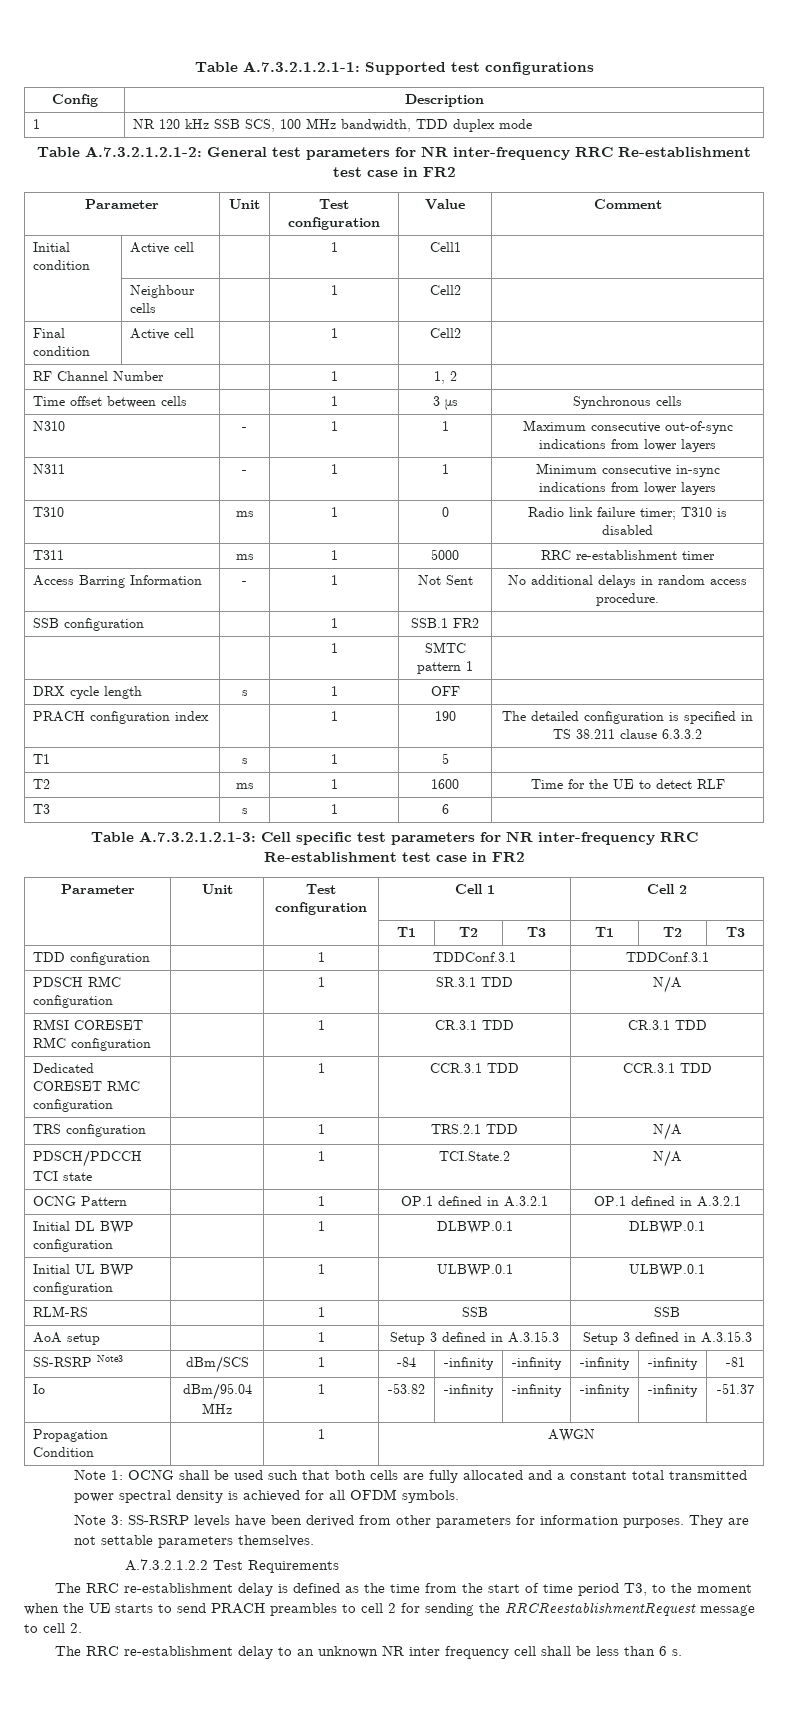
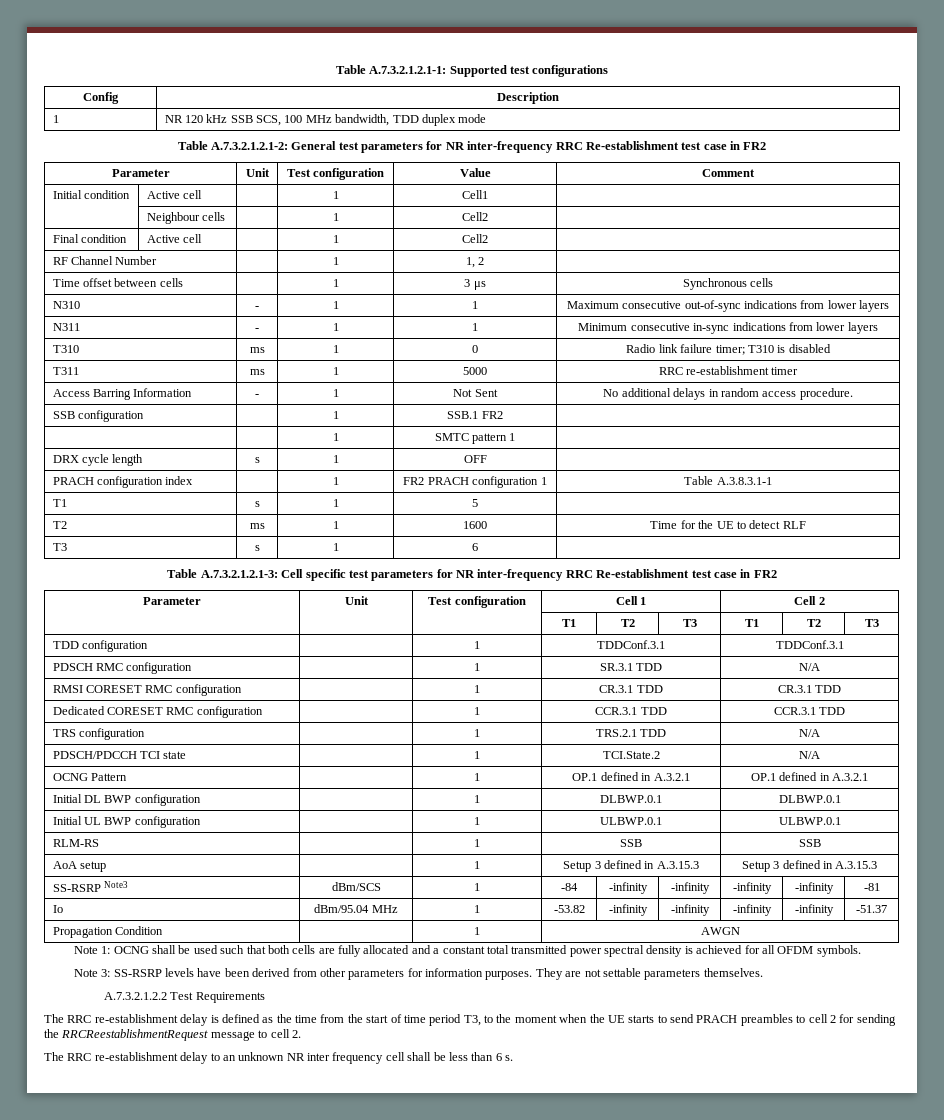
- PRACH configuration index | | 1 | 190 | The detailed configuration is specified in TS 38.211 clause 6.3.3.2
+ PRACH configuration index | | 1 | FR2 PRACH configuration 1 | Table A.3.8.3.1-1

